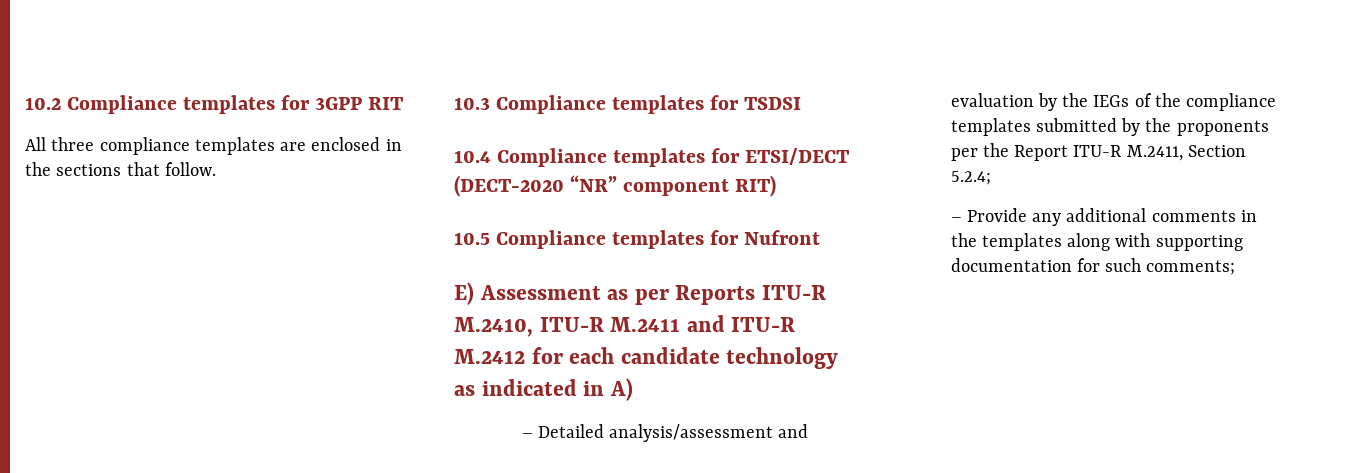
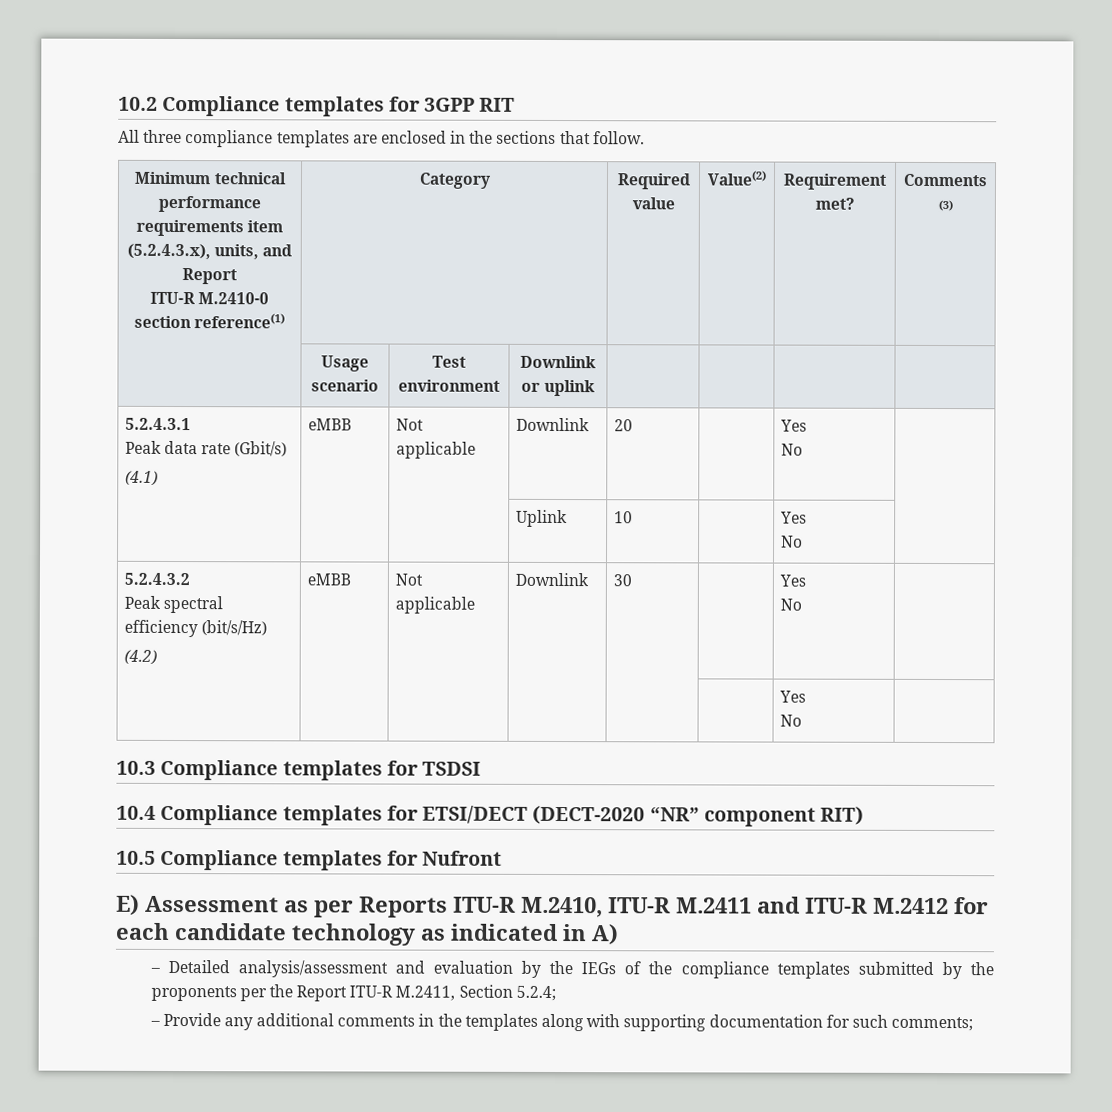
+ Minimum technical performance requirements item (5.2.4.3.x), units, and Report
+ ITU-R M.2410-0 section reference(1) | Category | Required value | Value(2) | Requirement met? | Comments
+ (3)
+ | Usage scenario | Test environment | Downlink or uplink | | | |
+ 5.2.4.3.1
+ Peak data rate (Gbit/s)
+ (4.1) | eMBB | Not applicable | Downlink | 20 | | Yes
+ No |
+ | | | Uplink | 10 | | Yes
+ No |
+ 5.2.4.3.2
+ Peak spectral efficiency (bit/s/Hz)
+ (4.2) | eMBB | Not applicable | Downlink | 30 | | Yes
+ No |
+ | | | | | | Yes
+ No |

